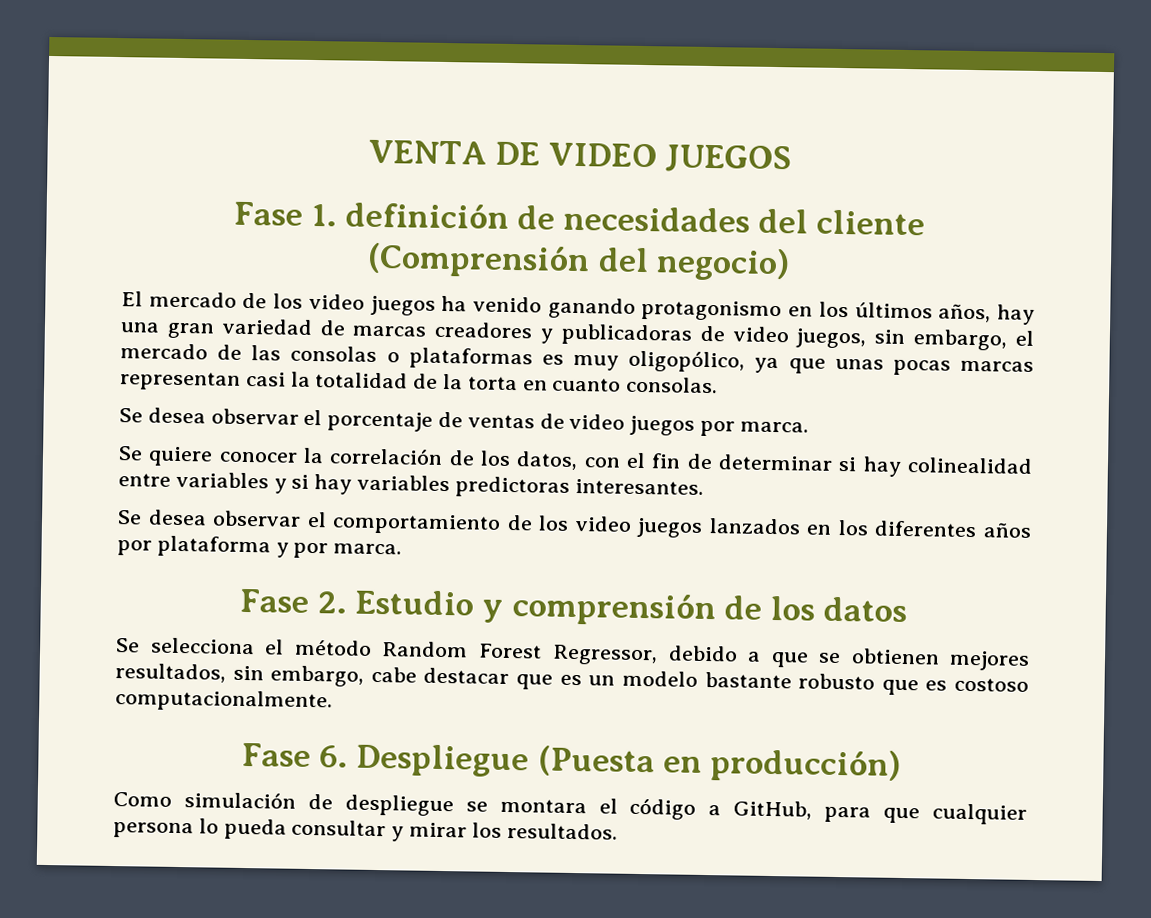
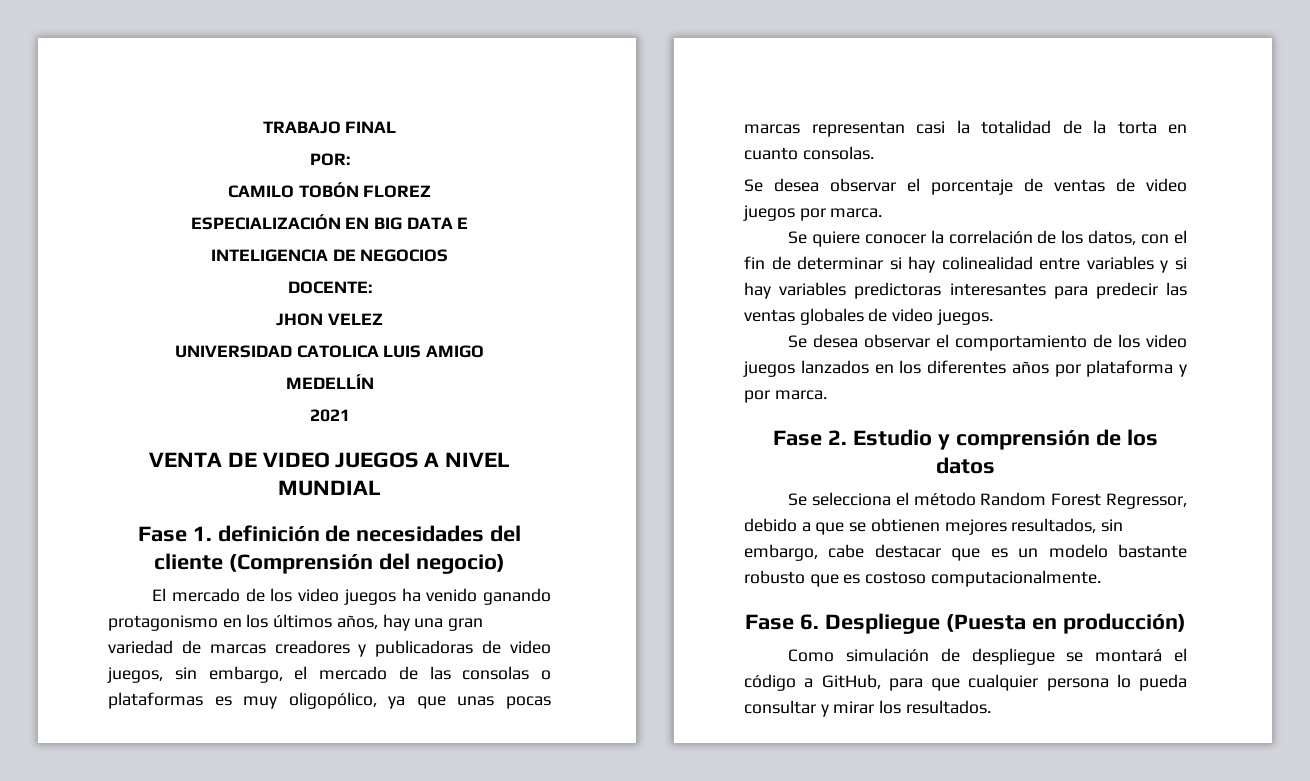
+ TRABAJO FINAL
+ POR:
+ CAMILO TOBÓN FLOREZ
+ ESPECIALIZACIÓN EN BIG DATA E
+ INTELIGENCIA DE NEGOCIOS
+ DOCENTE:
+ JHON VELEZ
+ UNIVERSIDAD CATOLICA LUIS AMIGO
+ MEDELLÍN
+ 2021
- VENTA DE VIDEO JUEGOS
+ VENTA DE VIDEO JUEGOS A NIVEL MUNDIAL
- Se quiere conocer la correlación de los datos, con el fin de determinar si hay colinealidad entre variables y si hay variables predictoras interesantes.
+ Se quiere conocer la correlación de los datos, con el fin de determinar si hay colinealidad entre variables y si hay variables predictoras interesantes para predecir las ventas globales de video juegos.
- Como simulación de despliegue se montara el código a GitHub, para que cualquier persona lo pueda consultar y mirar los resultados.
+ Como simulación de despliegue se montará el código a GitHub, para que cualquier persona lo pueda consultar y mirar los resultados.

